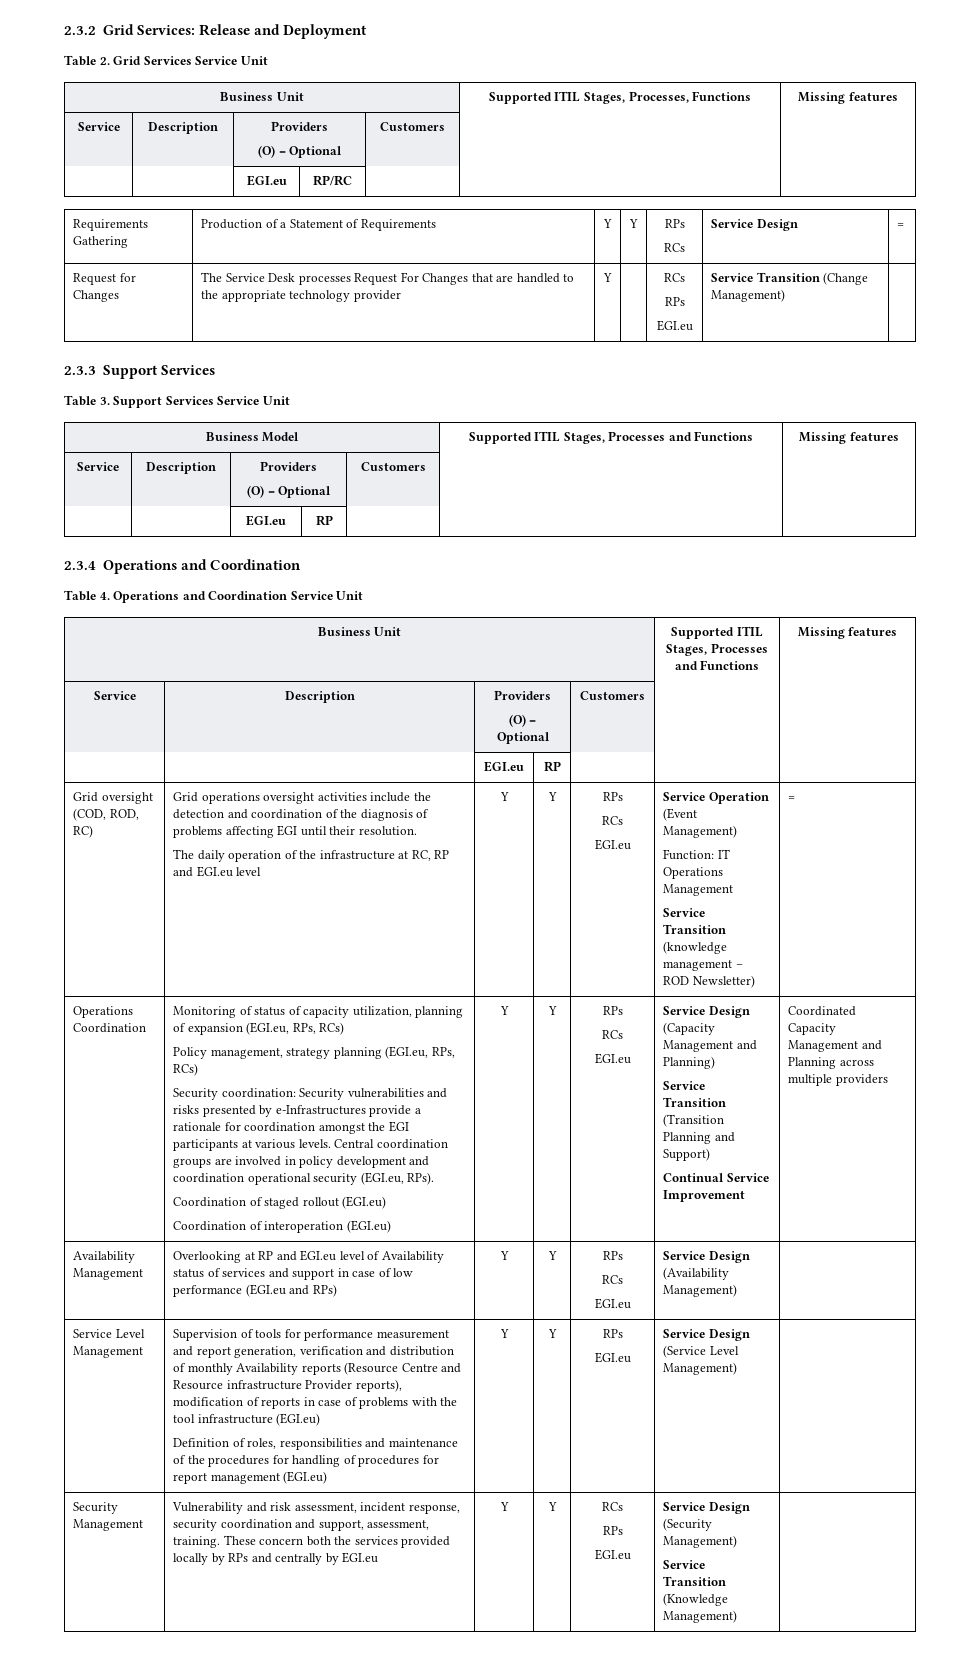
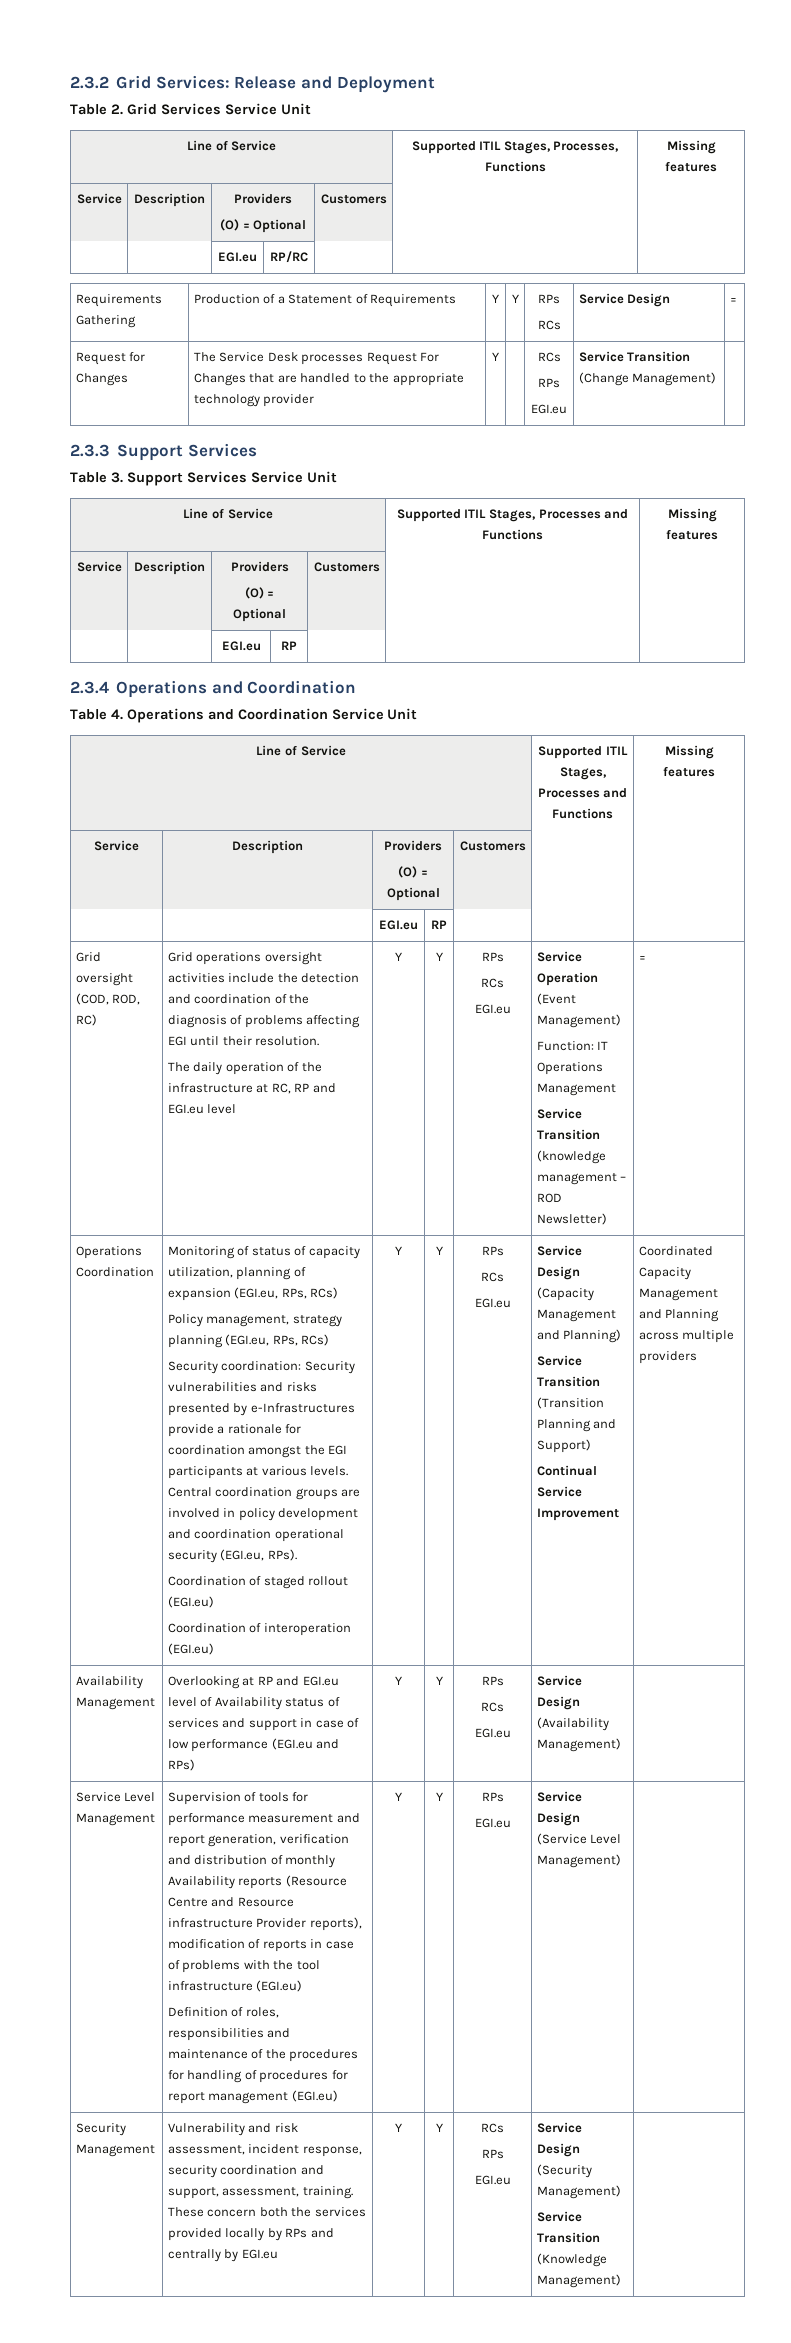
- Business Unit | Supported ITIL Stages, Processes, Functions | Missing features
+ Line of Service | Supported ITIL Stages, Processes, Functions | Missing features
  Table 3. Support Services Service Unit
- Business Model | Supported ITIL Stages, Processes and Functions | Missing features
+ Line of Service | Supported ITIL Stages, Processes and Functions | Missing features
  Table 4. Operations and Coordination Service Unit
- Business Unit | Supported ITIL Stages, Processes and Functions | Missing features
+ Line of Service | Supported ITIL Stages, Processes and Functions | Missing features

